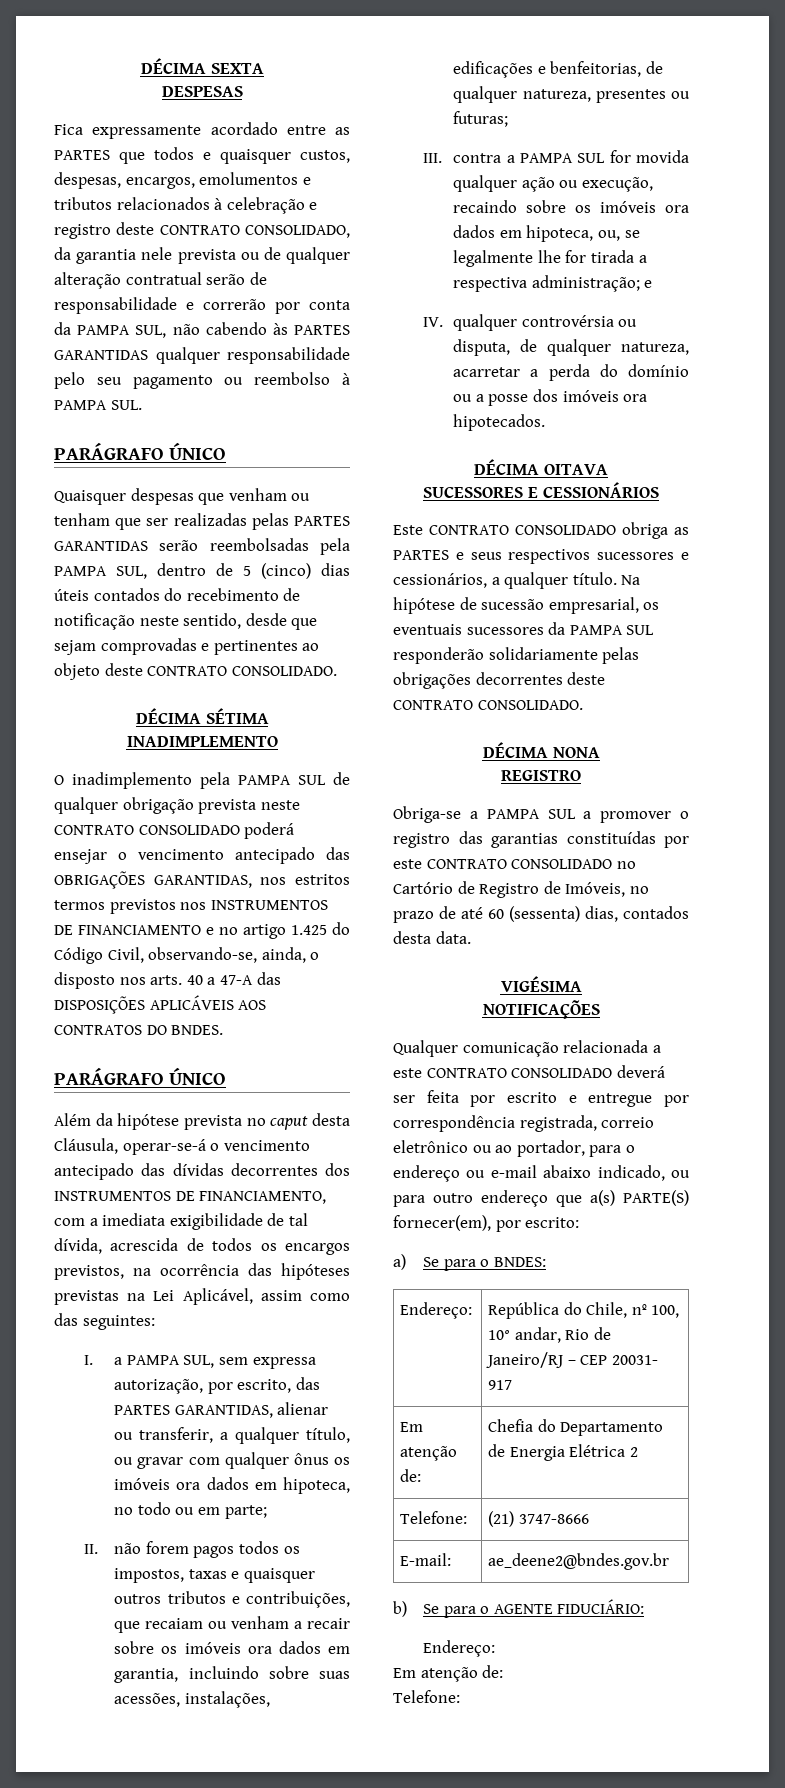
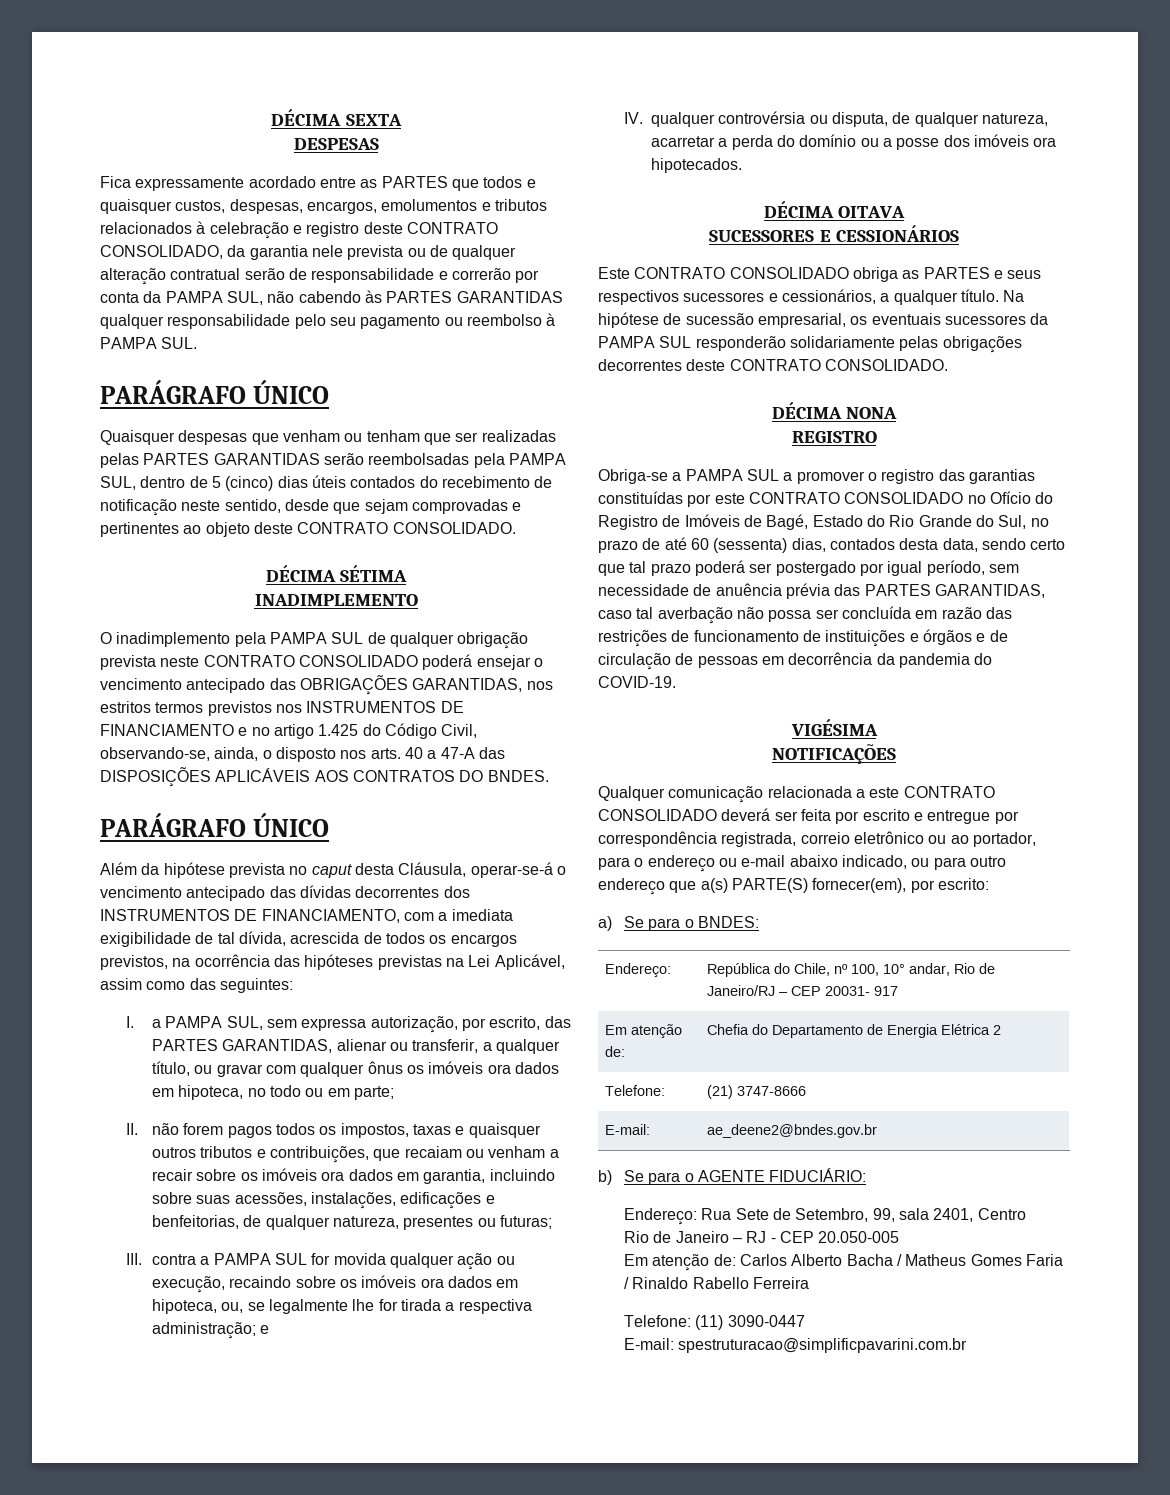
- Obriga-se a PAMPA SUL a promover o registro das garantias constituídas por este CONTRATO CONSOLIDADO no Cartório de Registro de Imóveis, no prazo de até 60 (sessenta) dias, contados desta data.
+ Obriga-se a PAMPA SUL a promover o registro das garantias constituídas por este CONTRATO CONSOLIDADO no Ofício do Registro de Imóveis de Bagé, Estado do Rio Grande do Sul, no prazo de até 60 (sessenta) dias, contados desta data, sendo certo que tal prazo poderá ser postergado por igual período, sem necessidade de anuência prévia das PARTES GARANTIDAS, caso tal averbação não possa ser concluída em razão das restrições de funcionamento de instituições e órgãos e de circulação de pessoas em decorrência da pandemia do COVID-19.
  b) Se para o AGENTE FIDUCIÁRIO:
- Endereço:
- Em atenção de:
- Telefone:
+ Endereço: Rua Sete de Setembro, 99, sala 2401, Centro
+ Rio de Janeiro – RJ - CEP 20.050-005
+ Em atenção de: Carlos Alberto Bacha / Matheus Gomes Faria / Rinaldo Rabello Ferreira
+ Telefone: (11) 3090-0447
+ E-mail: spestruturacao@simplificpavarini.com.br

